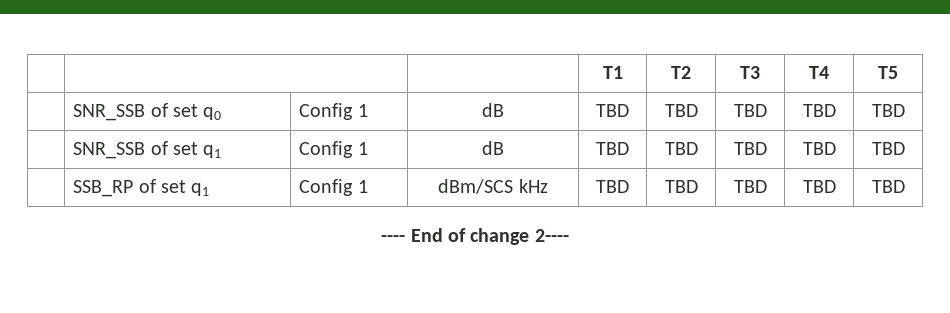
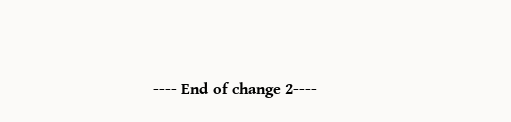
- | | | T1 | T2 | T3 | T4 | T5
- | SNR_SSB of set q0 | Config 1 | dB | TBD | TBD | TBD | TBD | TBD
- | SNR_SSB of set q1 | Config 1 | dB | TBD | TBD | TBD | TBD | TBD
- | SSB_RP of set q1 | Config 1 | dBm/SCS kHz | TBD | TBD | TBD | TBD | TBD

